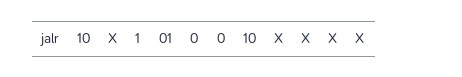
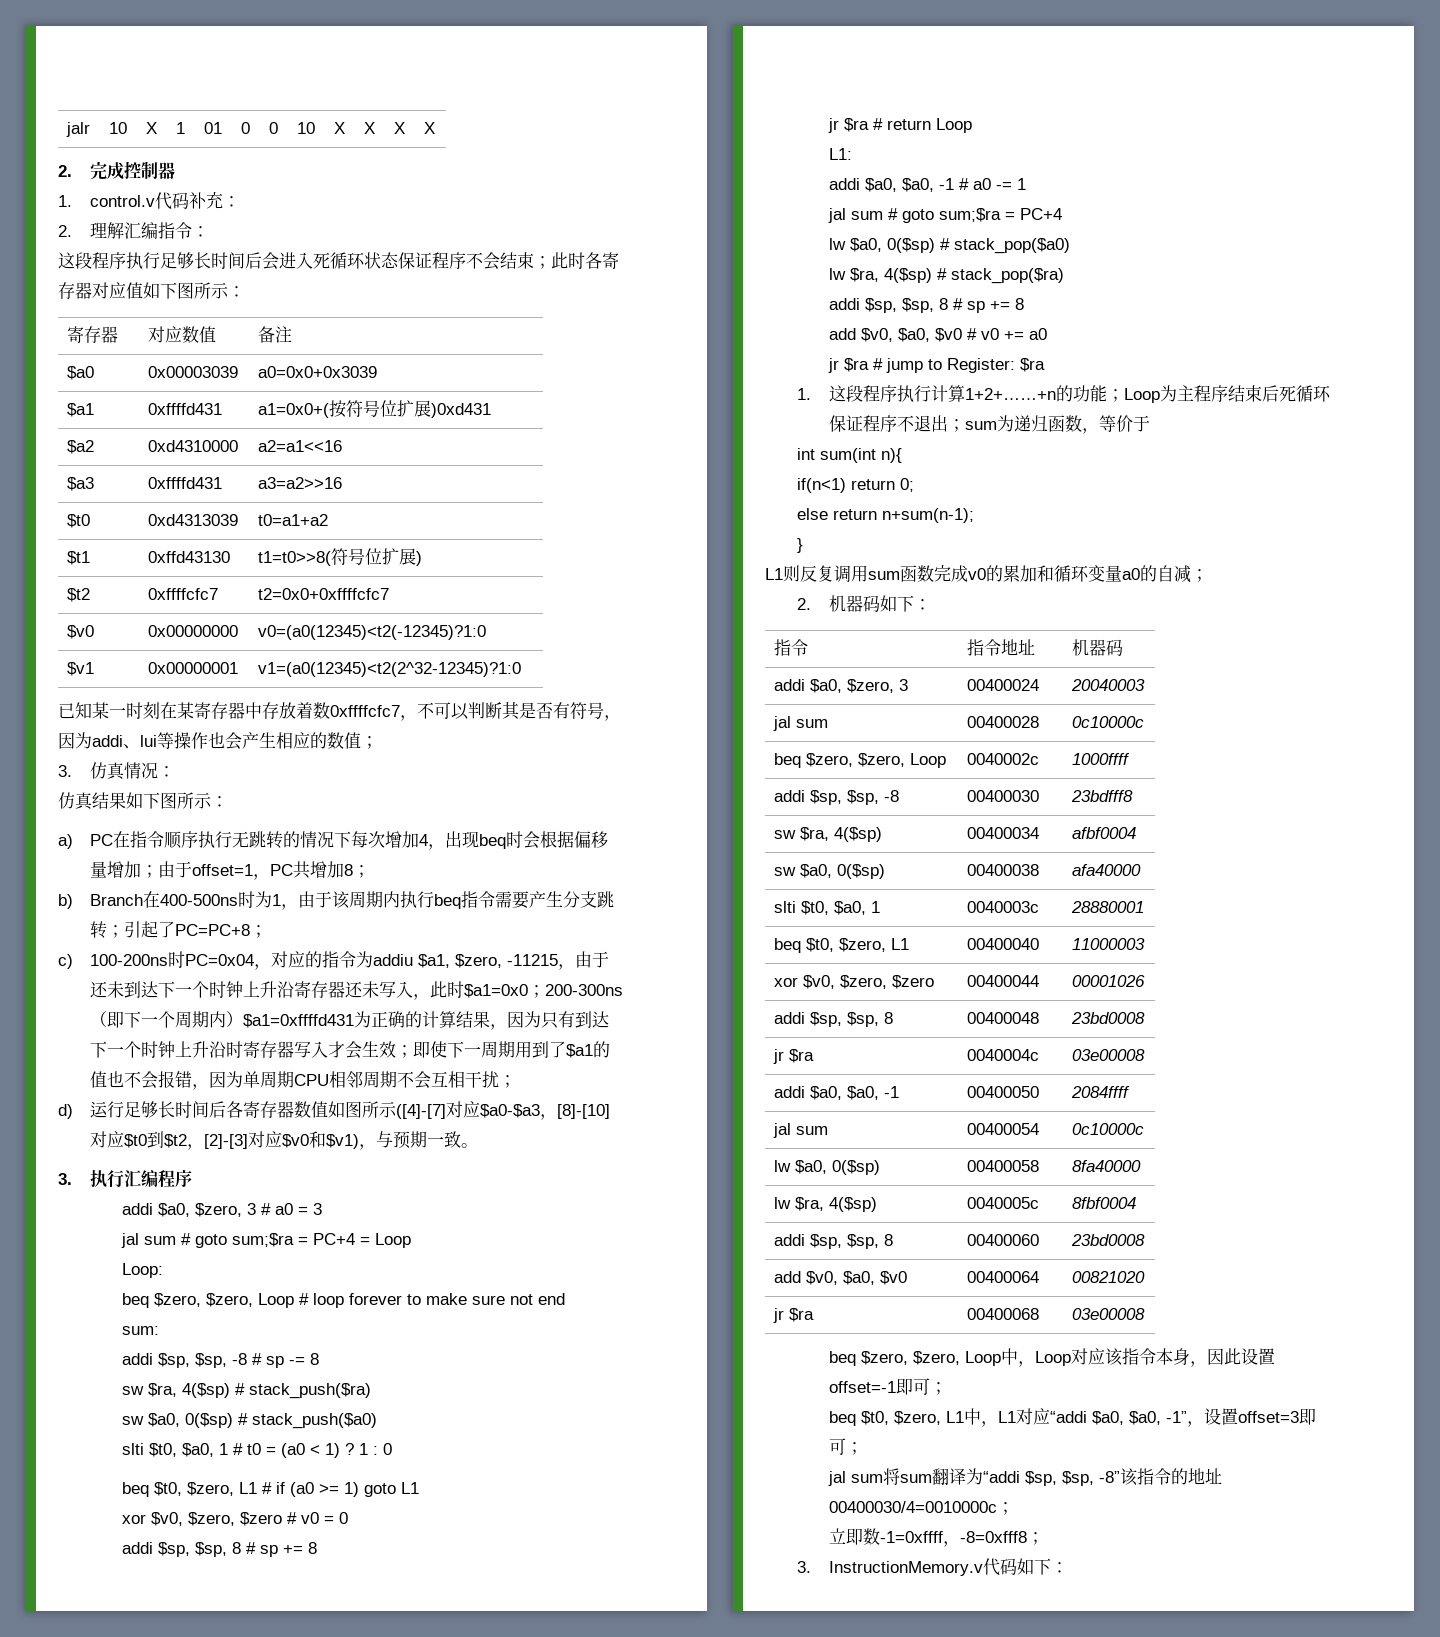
+ 2.完成控制器
+ 1. control.v代码补充：
+ 2.理解汇编指令：
+ 这段程序执行足够长时间后会进入死循环状态保证程序不会结束；此时各寄存器对应值如下图所示：
+ 寄存器 | 对应数值 | 备注
+ $a0 | 0x00003039 | a0=0x0+0x3039
+ $a1 | 0xffffd431 | a1=0x0+(按符号位扩展)0xd431
+ $a2 | 0xd4310000 | a2=a1<<16
+ $a3 | 0xffffd431 | a3=a2>>16
+ $t0 | 0xd4313039 | t0=a1+a2
+ $t1 | 0xffd43130 | t1=t0>>8(符号位扩展)
+ $t2 | 0xffffcfc7 | t2=0x0+0xffffcfc7
+ $v0 | 0x00000000 | v0=(a0(12345)<t2(-12345)?1:0
+ $v1 | 0x00000001 | v1=(a0(12345)<t2(2^32-12345)?1:0
+ 已知某一时刻在某寄存器中存放着数0xffffcfc7，不可以判断其是否有符号，因为addi、lui等操作也会产生相应的数值；
+ 3.仿真情况：
+ 仿真结果如下图所示：
+ a) PC在指令顺序执行无跳转的情况下每次增加4，出现beq时会根据偏移量增加；由于offset=1，PC共增加8；
+ b) Branch在400-500ns时为1，由于该周期内执行beq指令需要产生分支跳转；引起了PC=PC+8；
+ c) 100-200ns时PC=0x04，对应的指令为addiu $a1, $zero, -11215，由于还未到达下一个时钟上升沿寄存器还未写入，此时$a1=0x0；200-300ns（即下一个周期内）$a1=0xffffd431为正确的计算结果，因为只有到达下一个时钟上升沿时寄存器写入才会生效；即使下一周期用到了$a1的值也不会报错，因为单周期CPU相邻周期不会互相干扰；
+ d)运行足够长时间后各寄存器数值如图所示([4]-[7]对应$a0-$a3，[8]-[10]对应$t0到$t2，[2]-[3]对应$v0和$v1)，与预期一致。
+ 3.执行汇编程序
+ addi $a0, $zero, 3 # a0 = 3
+ jal sum # goto sum;$ra = PC+4 = Loop
+ Loop:
+ beq $zero, $zero, Loop # loop forever to make sure not end
+ sum:
+ addi $sp, $sp, -8 # sp -= 8
+ sw $ra, 4($sp) # stack_push($ra)
+ sw $a0, 0($sp) # stack_push($a0)
+ slti $t0, $a0, 1 # t0 = (a0 < 1) ? 1 : 0
+ beq $t0, $zero, L1 # if (a0 >= 1) goto L1
+ xor $v0, $zero, $zero # v0 = 0
+ addi $sp, $sp, 8 # sp += 8
+ jr $ra # return Loop
+ L1:
+ addi $a0, $a0, -1 # a0 -= 1
+ jal sum # goto sum;$ra = PC+4
+ lw $a0, 0($sp) # stack_pop($a0)
+ lw $ra, 4($sp) # stack_pop($ra)
+ addi $sp, $sp, 8 # sp += 8
+ add $v0, $a0, $v0 # v0 += a0
+ jr $ra # jump to Register: $ra
+ 1.这段程序执行计算1+2+……+n的功能；Loop为主程序结束后死循环保证程序不退出；sum为递归函数，等价于
+ int sum(int n){
+ if(n<1) return 0;
+ else return n+sum(n-1);
+ }
+ L1则反复调用sum函数完成v0的累加和循环变量a0的自减；
+ 2.机器码如下：
+ 指令 | 指令地址 | 机器码
+ addi $a0, $zero, 3 | 00400024 | 20040003
+ jal sum | 00400028 | 0c10000c
+ beq $zero, $zero, Loop | 0040002c | 1000ffff
+ addi $sp, $sp, -8 | 00400030 | 23bdfff8
+ sw $ra, 4($sp) | 00400034 | afbf0004
+ sw $a0, 0($sp) | 00400038 | afa40000
+ slti $t0, $a0, 1 | 0040003c | 28880001
+ beq $t0, $zero, L1 | 00400040 | 11000003
+ xor $v0, $zero, $zero | 00400044 | 00001026
+ addi $sp, $sp, 8 | 00400048 | 23bd0008
+ jr $ra | 0040004c | 03e00008
+ addi $a0, $a0, -1 | 00400050 | 2084ffff
+ jal sum | 00400054 | 0c10000c
+ lw $a0, 0($sp) | 00400058 | 8fa40000
+ lw $ra, 4($sp) | 0040005c | 8fbf0004
+ addi $sp, $sp, 8 | 00400060 | 23bd0008
+ add $v0, $a0, $v0 | 00400064 | 00821020
+ jr $ra | 00400068 | 03e00008
+ beq $zero, $zero, Loop中，Loop对应该指令本身，因此设置offset=-1即可；
+ beq $t0, $zero, L1中，L1对应“addi $a0, $a0, -1”，设置offset=3即可；
+ jal sum将sum翻译为“addi $sp, $sp, -8”该指令的地址00400030/4=0010000c；
+ 立即数-1=0xffff，-8=0xfff8；
+ 3. InstructionMemory.v代码如下：

